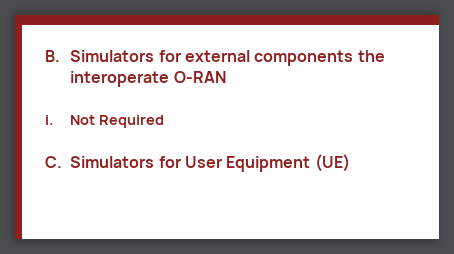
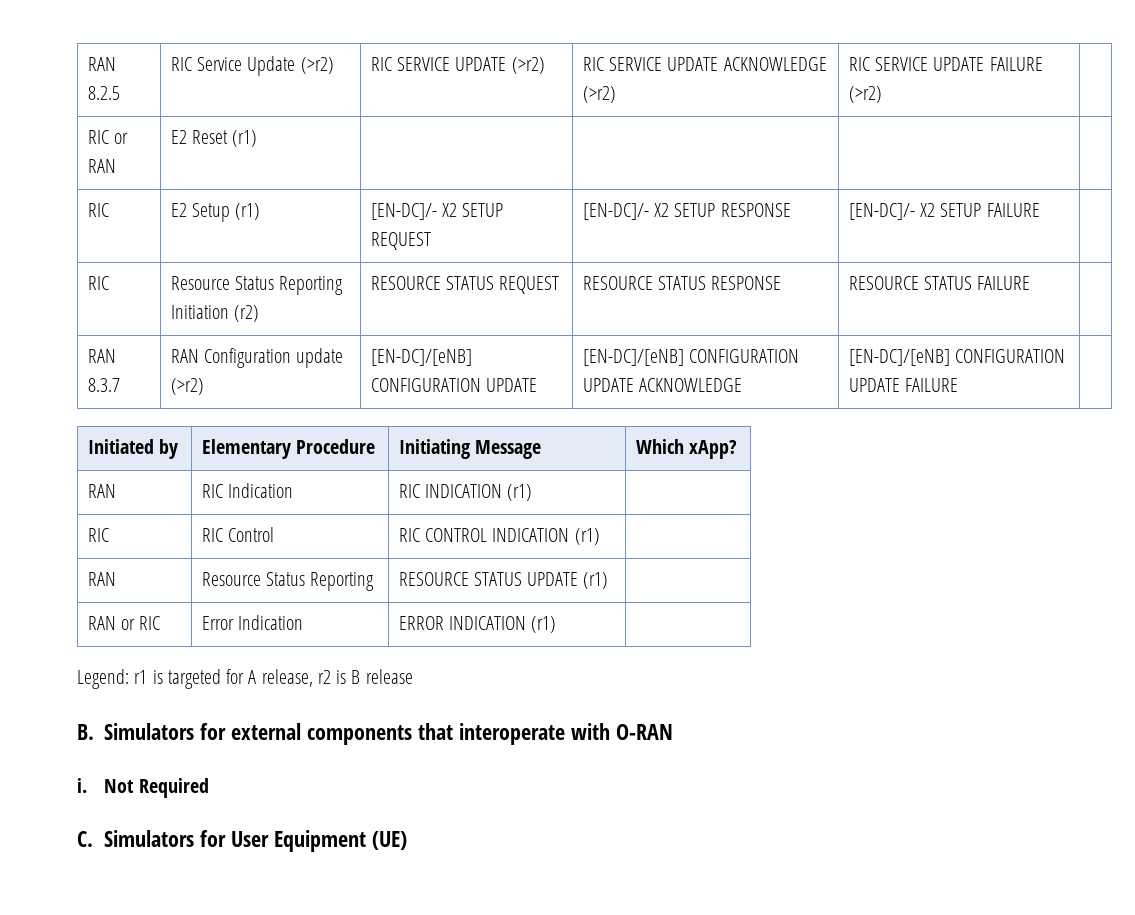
+ RAN 8.2.5 | RIC Service Update (>r2) | RIC SERVICE UPDATE (>r2) | RIC SERVICE UPDATE ACKNOWLEDGE (>r2) | RIC SERVICE UPDATE FAILURE (>r2) |
+ RIC or RAN | E2 Reset (r1) | | | |
+ RIC | E2 Setup (r1) | [EN-DC]/- X2 SETUP REQUEST | [EN-DC]/- X2 SETUP RESPONSE | [EN-DC]/- X2 SETUP FAILURE |
+ RIC | Resource Status Reporting Initiation (r2) | RESOURCE STATUS REQUEST | RESOURCE STATUS RESPONSE | RESOURCE STATUS FAILURE |
+ RAN 8.3.7 | RAN Configuration update (>r2) | [EN-DC]/[eNB] CONFIGURATION UPDATE | [EN-DC]/[eNB] CONFIGURATION UPDATE ACKNOWLEDGE | [EN-DC]/[eNB] CONFIGURATION UPDATE FAILURE |
+ Initiated by | Elementary Procedure | Initiating Message | Which xApp?
+ RAN | RIC Indication | RIC INDICATION (r1) |
+ RIC | RIC Control | RIC CONTROL INDICATION (r1) |
+ RAN | Resource Status Reporting | RESOURCE STATUS UPDATE (r1) |
+ RAN or RIC | Error Indication | ERROR INDICATION (r1) |
+ Legend: r1 is targeted for A release, r2 is B release
- B. Simulators for external components the interoperate O-RAN
+ B. Simulators for external components that interoperate with O-RAN

